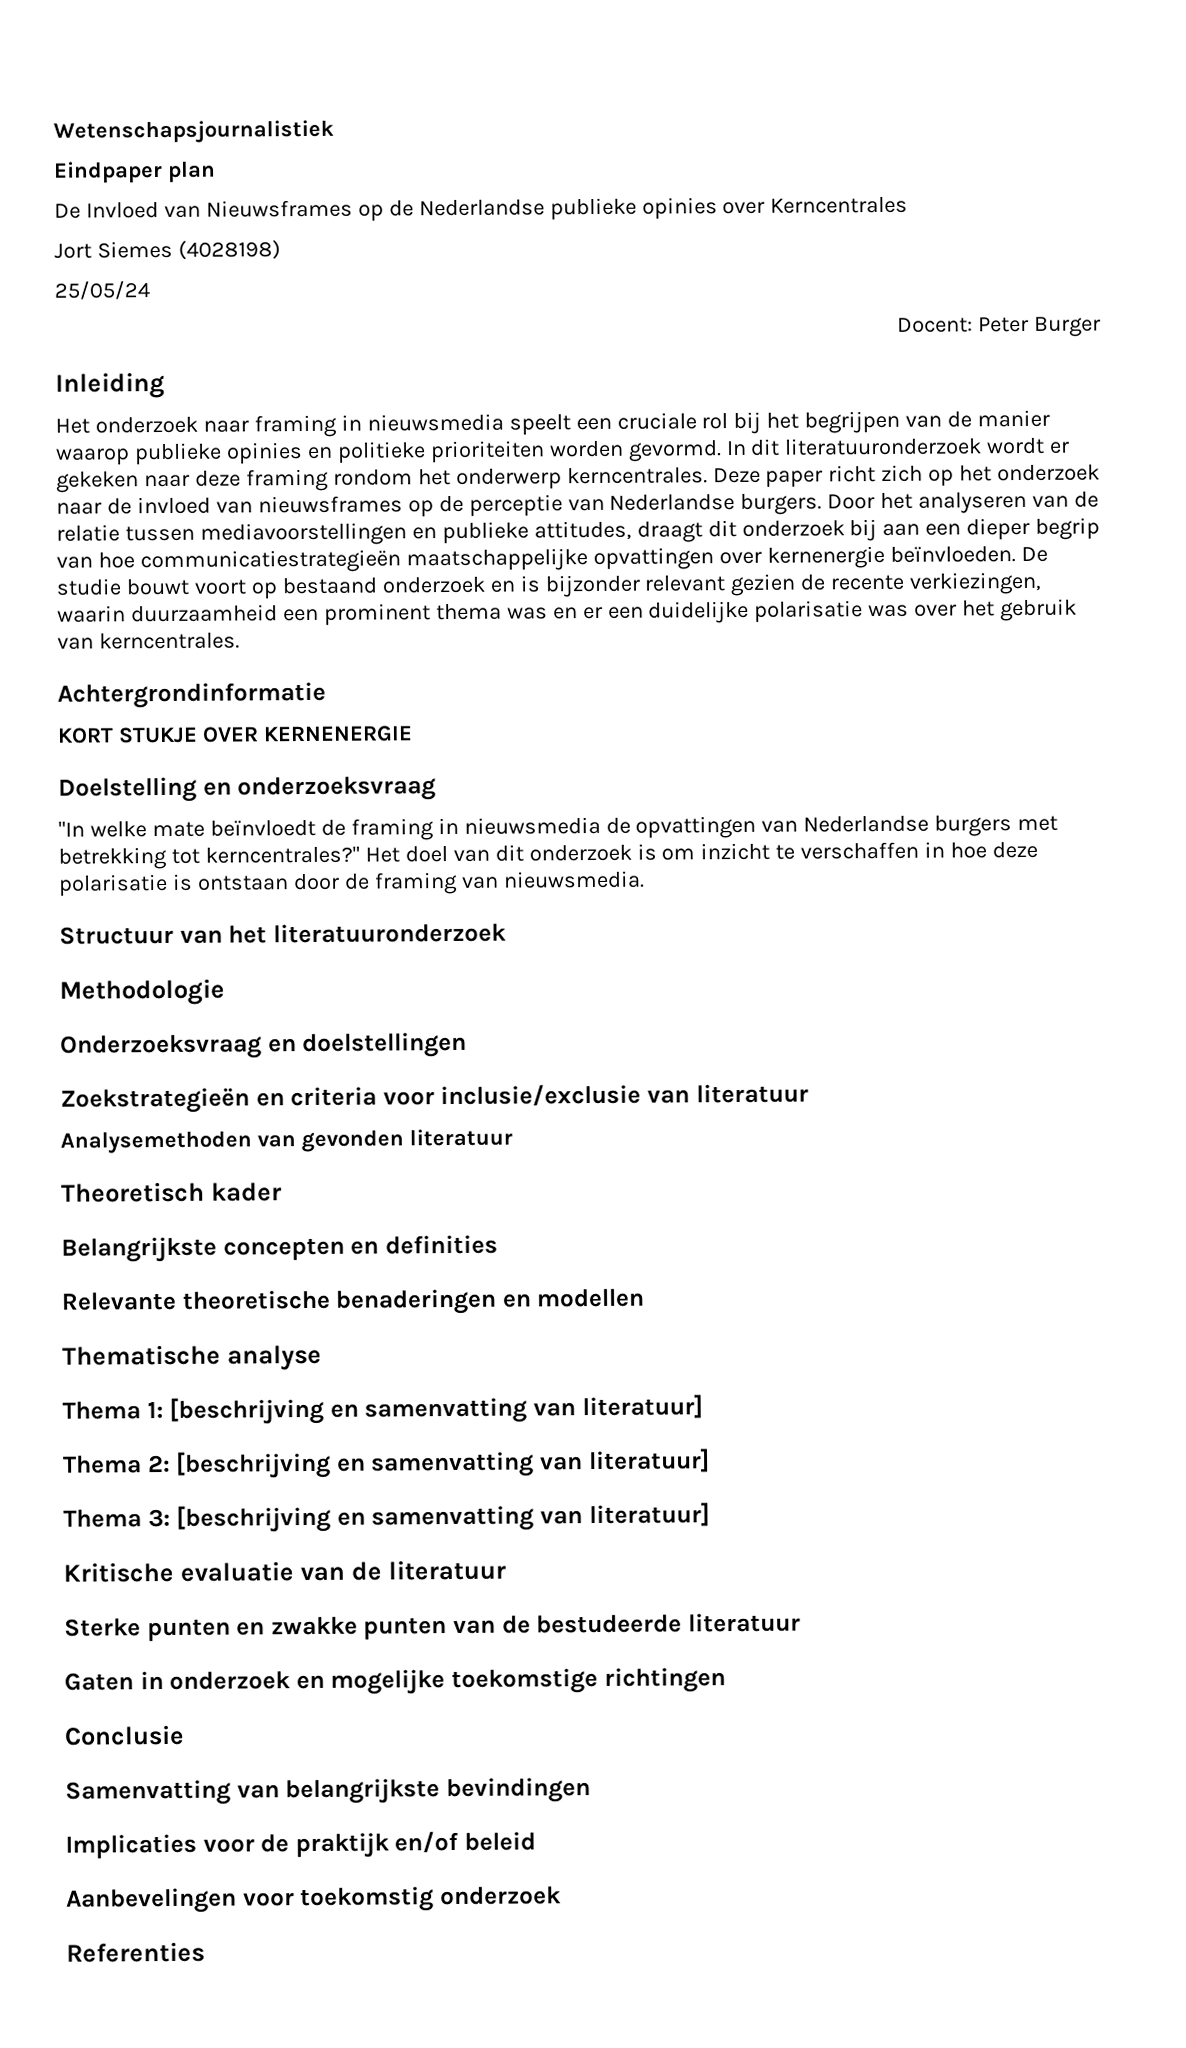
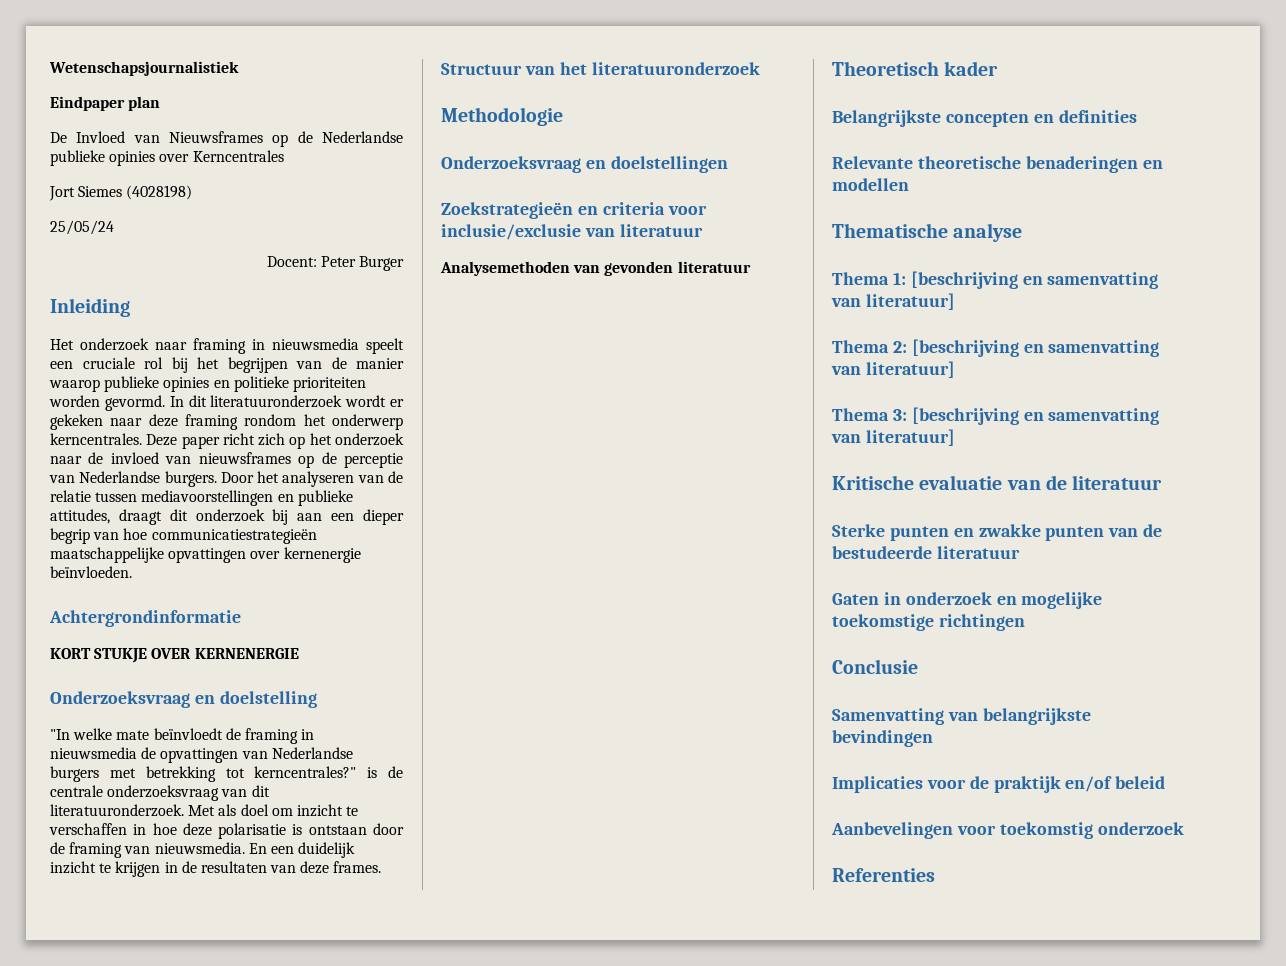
- De studie bouwt voort op bestaand onderzoek en is bijzonder relevant gezien de recente verkiezingen, waarin duurzaamheid een prominent thema was en er een duidelijke polarisatie was over het gebruik van kerncentrales.
- Doelstelling en onderzoeksvraag
+ Onderzoeksvraag en doelstelling
- "In welke mate beïnvloedt de framing in nieuwsmedia de opvattingen van Nederlandse burgers met betrekking tot kerncentrales?" Het doel van dit onderzoek is om inzicht te verschaffen in hoe deze polarisatie is ontstaan door de framing van nieuwsmedia.
+ "In welke mate beïnvloedt de framing in nieuwsmedia de opvattingen van Nederlandse burgers met betrekking tot kerncentrales?" is de centrale onderzoeksvraag van dit literatuuronderzoek. Met als doel om inzicht te verschaffen in hoe deze polarisatie is ontstaan door de framing van nieuwsmedia. En een duidelijk inzicht te krijgen in de resultaten van deze frames.

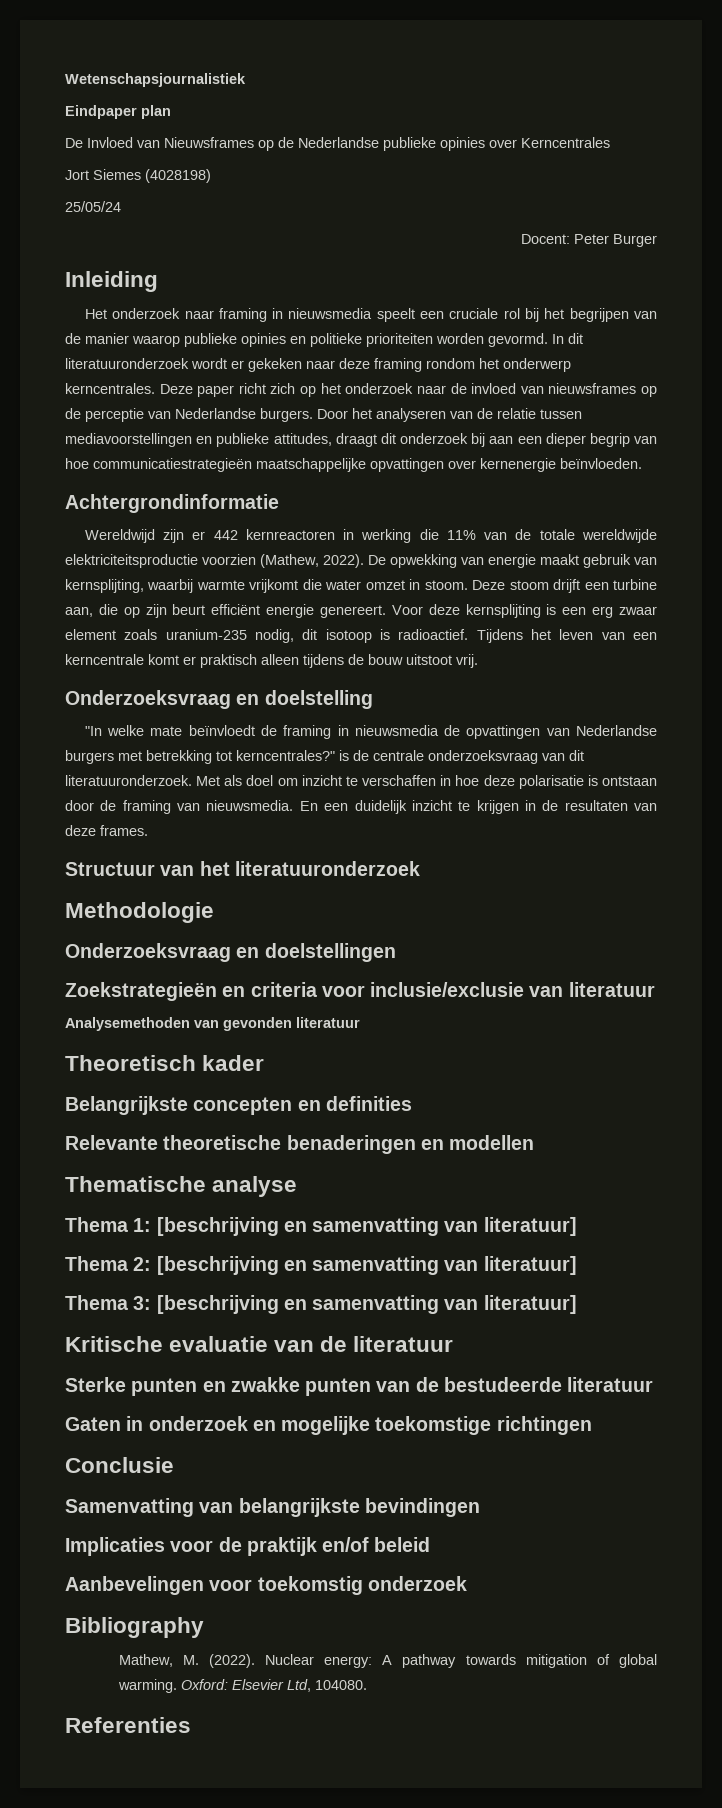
- KORT STUKJE OVER KERNENERGIE
+ Wereldwijd zijn er 442 kernreactoren in werking die 11% van de totale wereldwijde elektriciteitsproductie voorzien (Mathew, 2022). De opwekking van energie maakt gebruik van kernsplijting, waarbij warmte vrijkomt die water omzet in stoom. Deze stoom drijft een turbine aan, die op zijn beurt efficiënt energie genereert. Voor deze kernsplijting is een erg zwaar element zoals uranium-235 nodig, dit isotoop is radioactief. Tijdens het leven van een kerncentrale komt er praktisch alleen tijdens de bouw uitstoot vrij.
+ Bibliography
+ Mathew, M. (2022). Nuclear energy: A pathway towards mitigation of global warming. Oxford: Elsevier Ltd, 104080.

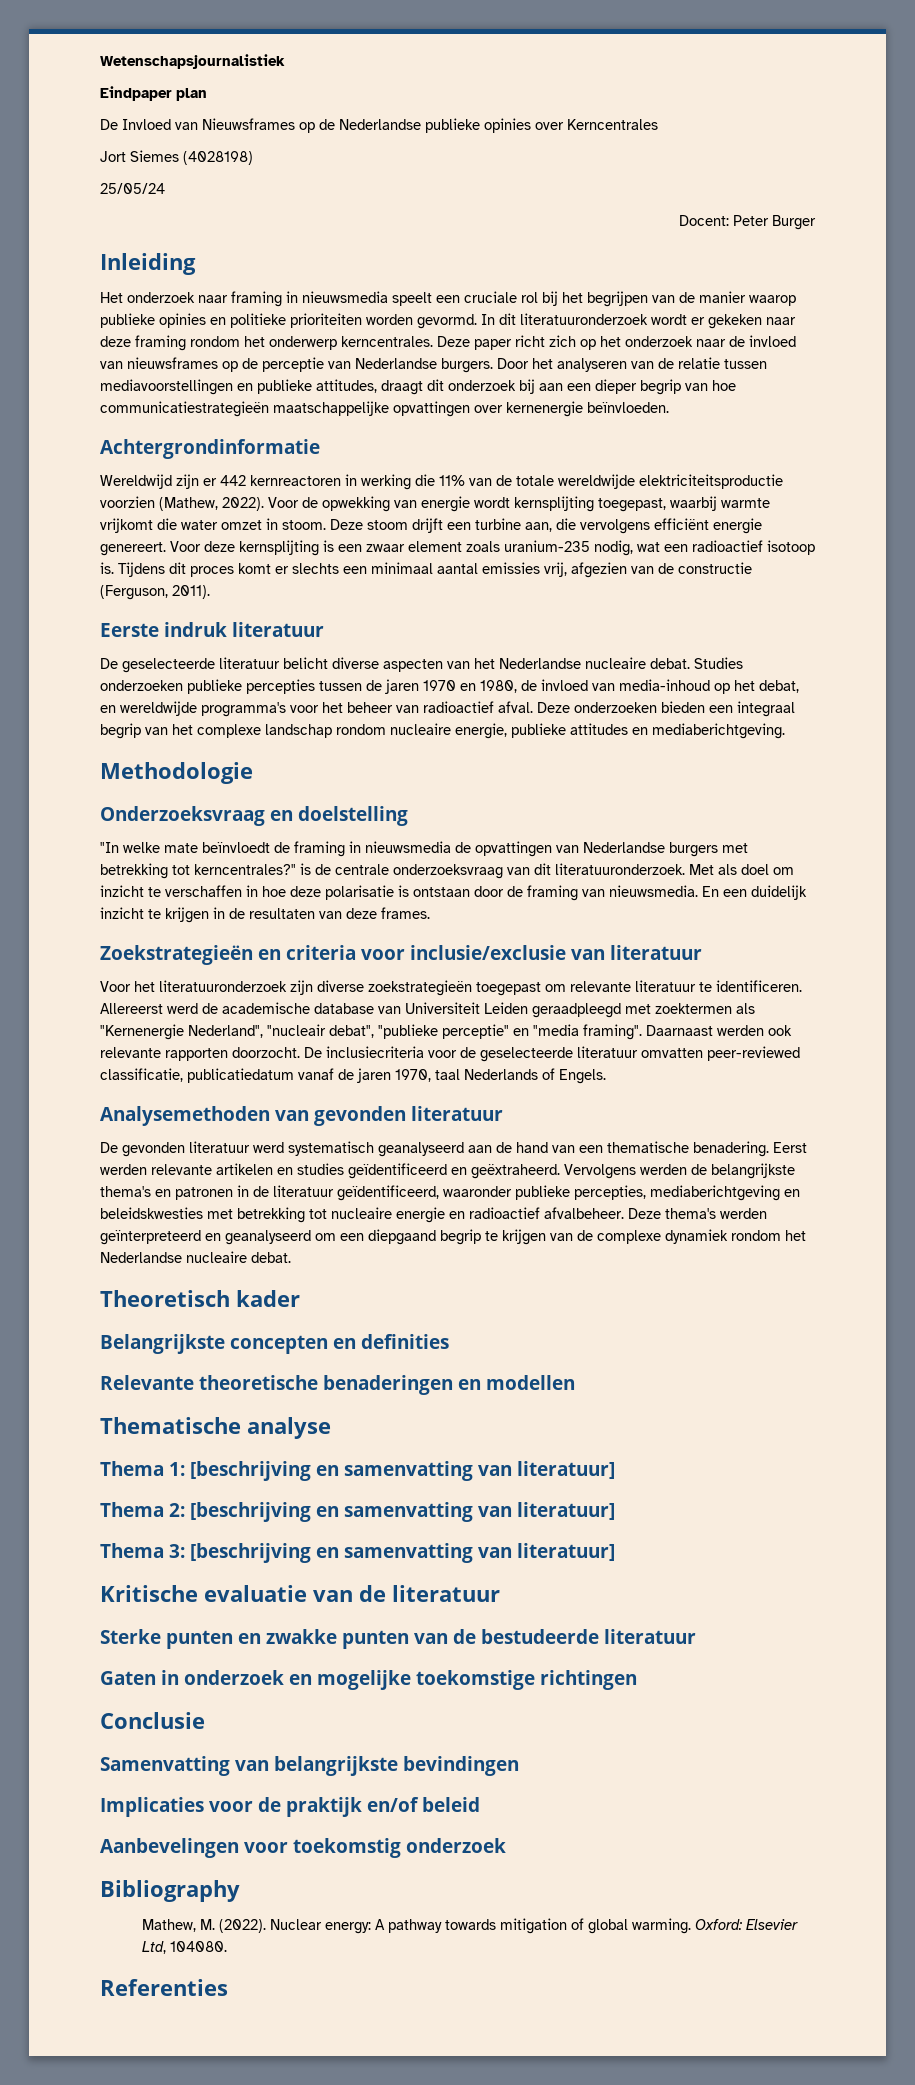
- De opwekking van energie maakt gebruik van kernsplijting, waarbij warmte vrijkomt die water omzet in stoom.
+ Voor de opwekking van energie wordt kernsplijting toegepast, waarbij warmte vrijkomt die water omzet in stoom.
- Deze stoom drijft een turbine aan, die op zijn beurt efficiënt energie genereert.
+ Deze stoom drijft een turbine aan, die vervolgens efficiënt energie genereert.
- Voor deze kernsplijting is een erg zwaar element zoals uranium-235 nodig, dit isotoop is radioactief. Tijdens het leven van een kerncentrale komt er praktisch alleen tijdens de bouw uitstoot vrij.
+ Voor deze kernsplijting is een zwaar element zoals uranium-235 nodig, wat een radioactief isotoop is. Tijdens dit proces komt er slechts een minimaal aantal emissies vrij, afgezien van de constructie (Ferguson, 2011).
+ Eerste indruk literatuur
+ De geselecteerde literatuur belicht diverse aspecten van het Nederlandse nucleaire debat. Studies onderzoeken publieke percepties tussen de jaren 1970 en 1980, de invloed van media-inhoud op het debat, en wereldwijde programma's voor het beheer van radioactief afval. Deze onderzoeken bieden een integraal begrip van het complexe landschap rondom nucleaire energie, publieke attitudes en mediaberichtgeving.
+ Methodologie
- Structuur van het literatuuronderzoek
- Methodologie
- Onderzoeksvraag en doelstellingen
+ Voor het literatuuronderzoek zijn diverse zoekstrategieën toegepast om relevante literatuur te identificeren. Allereerst werd de academische database van Universiteit Leiden geraadpleegd met zoektermen als "Kernenergie Nederland", "nucleair debat", "publieke perceptie" en "media framing". Daarnaast werden ook relevante rapporten doorzocht. De inclusiecriteria voor de geselecteerde literatuur omvatten peer-reviewed classificatie, publicatiedatum vanaf de jaren 1970, taal Nederlands of Engels.
  Analysemethoden van gevonden literatuur
+ De gevonden literatuur werd systematisch geanalyseerd aan de hand van een thematische benadering. Eerst werden relevante artikelen en studies geïdentificeerd en geëxtraheerd. Vervolgens werden de belangrijkste thema's en patronen in de literatuur geïdentificeerd, waaronder publieke percepties, mediaberichtgeving en beleidskwesties met betrekking tot nucleaire energie en radioactief afvalbeheer. Deze thema's werden geïnterpreteerd en geanalyseerd om een diepgaand begrip te krijgen van de complexe dynamiek rondom het Nederlandse nucleaire debat.

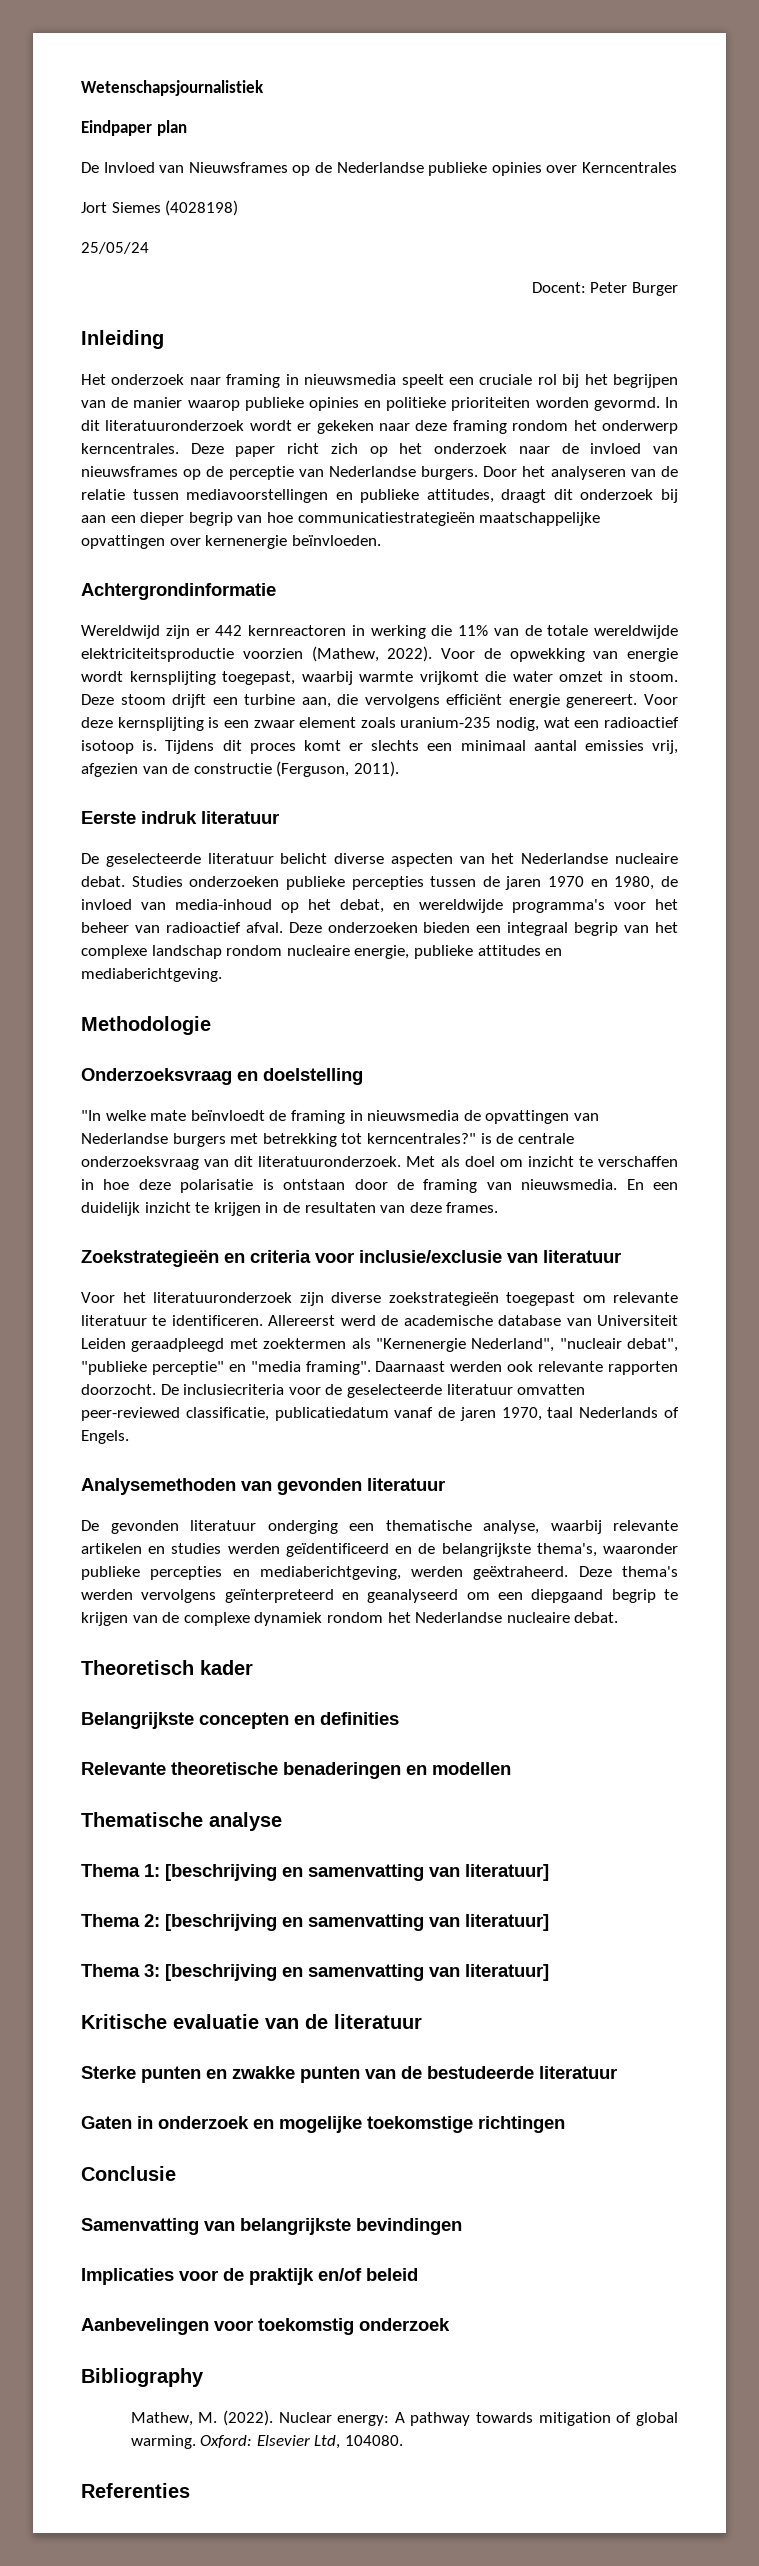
- De gevonden literatuur werd systematisch geanalyseerd aan de hand van een thematische benadering. Eerst werden relevante artikelen en studies geïdentificeerd en geëxtraheerd. Vervolgens werden de belangrijkste thema's en patronen in de literatuur geïdentificeerd, waaronder publieke percepties, mediaberichtgeving en beleidskwesties met betrekking tot nucleaire energie en radioactief afvalbeheer.
+ De gevonden literatuur onderging een thematische analyse, waarbij relevante artikelen en studies werden geïdentificeerd en de belangrijkste thema's, waaronder publieke percepties en mediaberichtgeving, werden geëxtraheerd.
- Deze thema's werden geïnterpreteerd en geanalyseerd om een diepgaand begrip te krijgen van de complexe dynamiek rondom het Nederlandse nucleaire debat.
+ Deze thema's werden vervolgens geïnterpreteerd en geanalyseerd om een diepgaand begrip te krijgen van de complexe dynamiek rondom het Nederlandse nucleaire debat.

